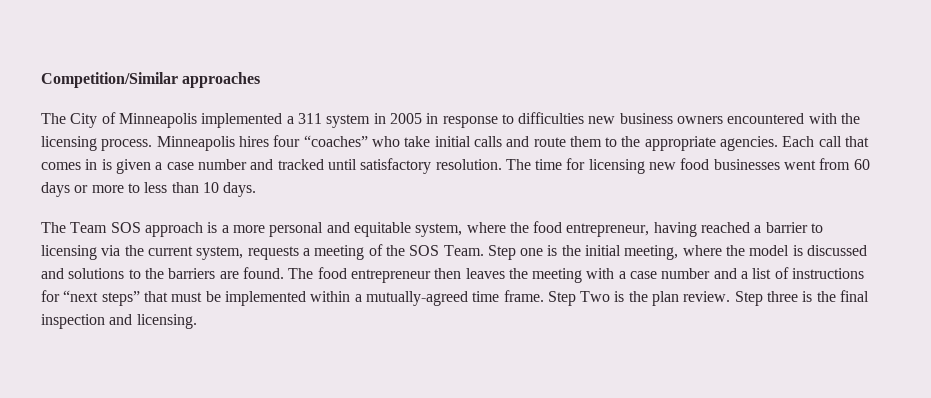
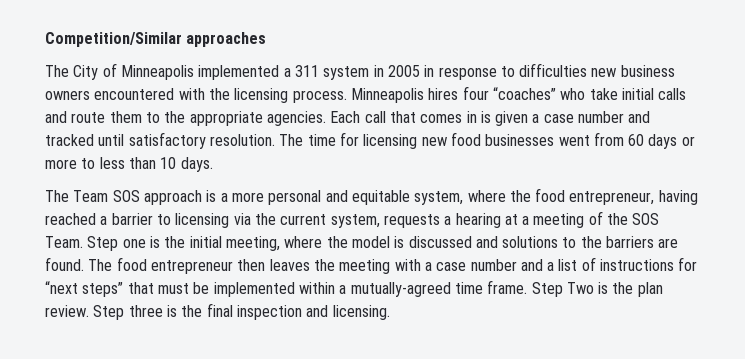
- The Team SOS approach is a more personal and equitable system, where the food entrepreneur, having reached a barrier to licensing via the current system, requests a meeting of the SOS Team.
+ The Team SOS approach is a more personal and equitable system, where the food entrepreneur, having reached a barrier to licensing via the current system, requests a hearing at a meeting of the SOS Team.

